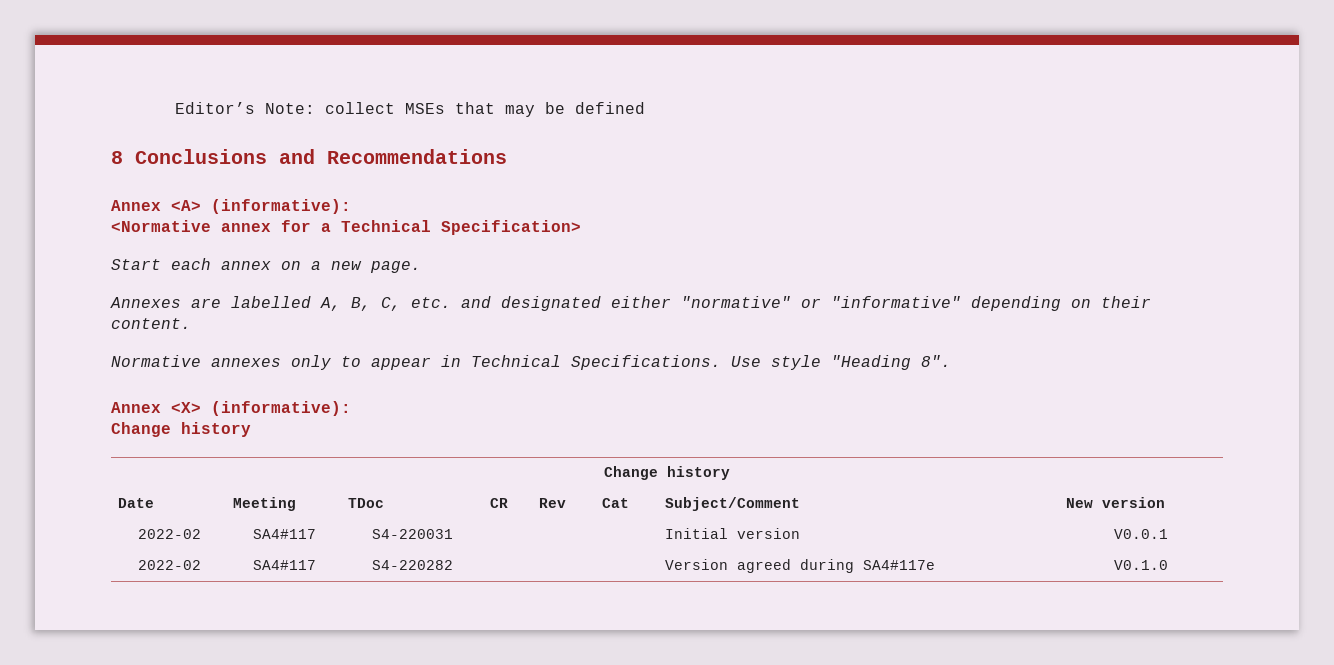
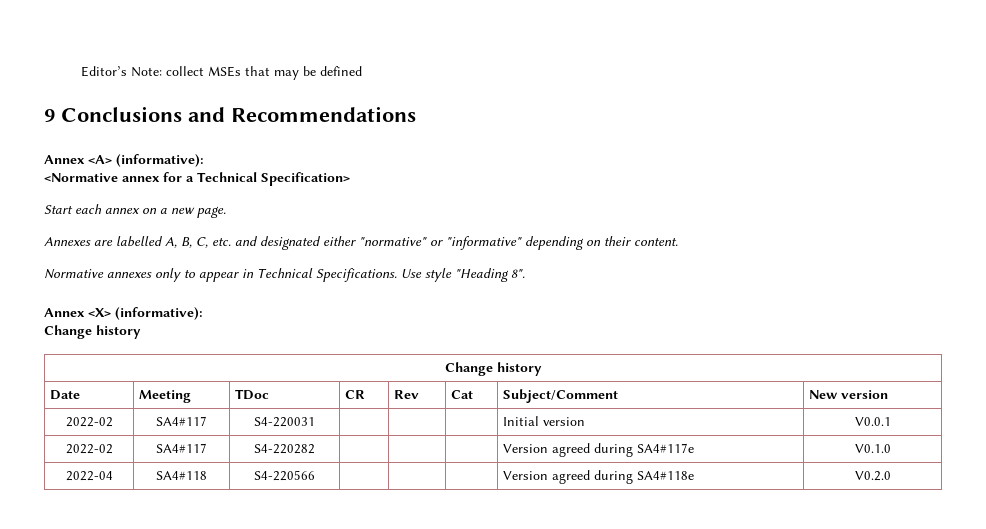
- 8 Conclusions and Recommendations
+ 9 Conclusions and Recommendations
+ 2022-04 | SA4#118 | S4-220566 | | | | Version agreed during SA4#118e | V0.2.0

